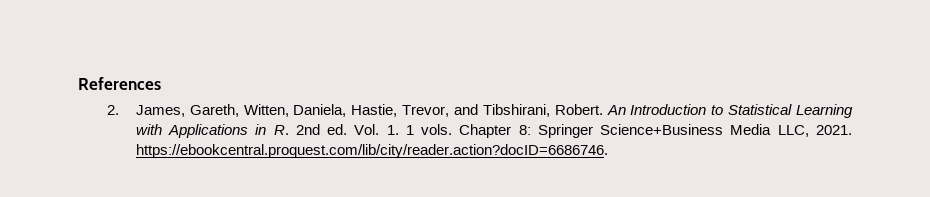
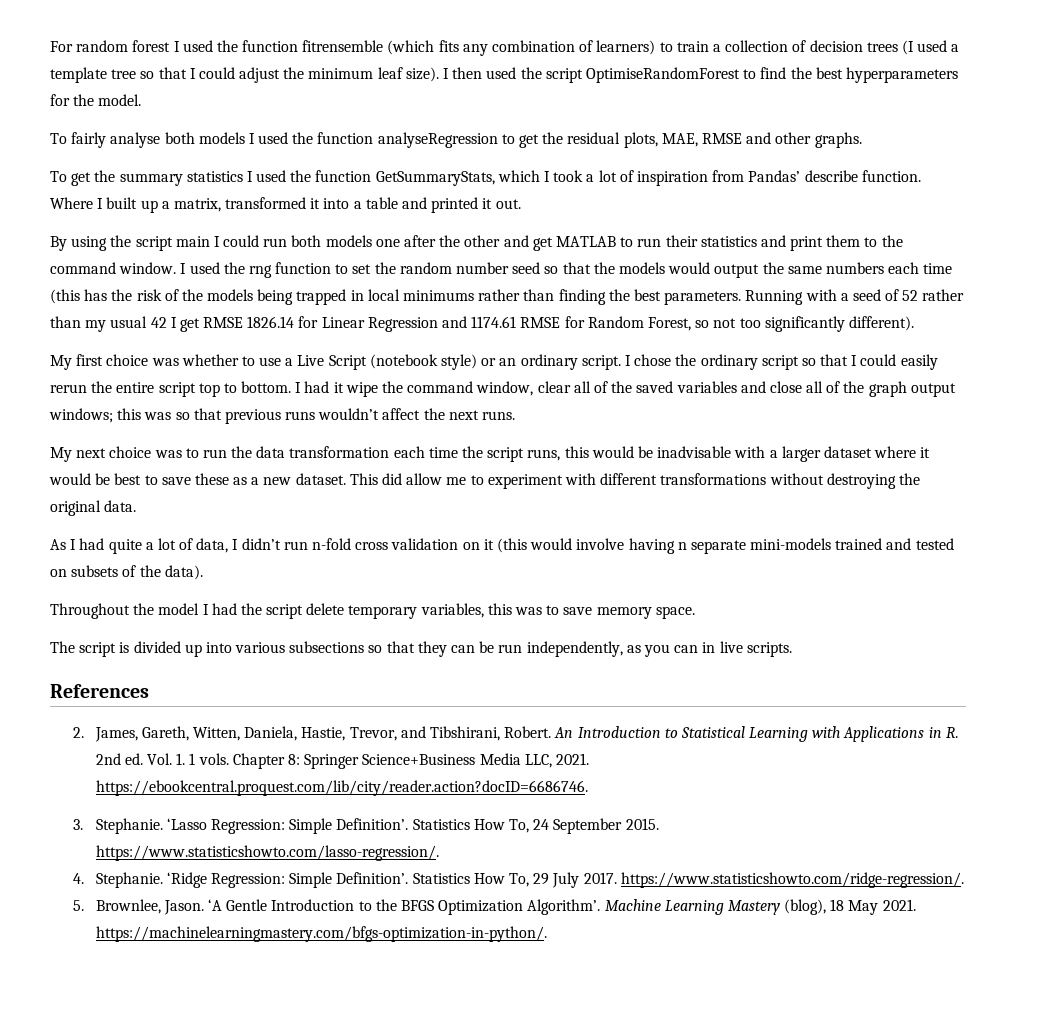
+ For random forest I used the function fitrensemble (which fits any combination of learners) to train a collection of decision trees (I used a template tree so that I could adjust the minimum leaf size). I then used the script OptimiseRandomForest to find the best hyperparameters for the model.
+ To fairly analyse both models I used the function analyseRegression to get the residual plots, MAE, RMSE and other graphs.
+ To get the summary statistics I used the function GetSummaryStats, which I took a lot of inspiration from Pandas’ describe function. Where I built up a matrix, transformed it into a table and printed it out.
+ By using the script main I could run both models one after the other and get MATLAB to run their statistics and print them to the command window. I used the rng function to set the random number seed so that the models would output the same numbers each time (this has the risk of the models being trapped in local minimums rather than finding the best parameters. Running with a seed of 52 rather than my usual 42 I get RMSE 1826.14 for Linear Regression and 1174.61 RMSE for Random Forest, so not too significantly different).
+ My first choice was whether to use a Live Script (notebook style) or an ordinary script. I chose the ordinary script so that I could easily rerun the entire script top to bottom. I had it wipe the command window, clear all of the saved variables and close all of the graph output windows; this was so that previous runs wouldn’t affect the next runs.
+ My next choice was to run the data transformation each time the script runs, this would be inadvisable with a larger dataset where it would be best to save these as a new dataset. This did allow me to experiment with different transformations without destroying the original data.
+ As I had quite a lot of data, I didn’t run n-fold cross validation on it (this would involve having n separate mini-models trained and tested on subsets of the data).
+ Throughout the model I had the script delete temporary variables, this was to save memory space.
+ The script is divided up into various subsections so that they can be run independently, as you can in live scripts.
+ 3. Stephanie. ‘Lasso Regression: Simple Definition’. Statistics How To, 24 September 2015. https://www.statisticshowto.com/lasso-regression/.
+ 4. Stephanie. ‘Ridge Regression: Simple Definition’. Statistics How To, 29 July 2017. https://www.statisticshowto.com/ridge-regression/.
+ 5. Brownlee, Jason. ‘A Gentle Introduction to the BFGS Optimization Algorithm’. Machine Learning Mastery (blog), 18 May 2021. https://machinelearningmastery.com/bfgs-optimization-in-python/.

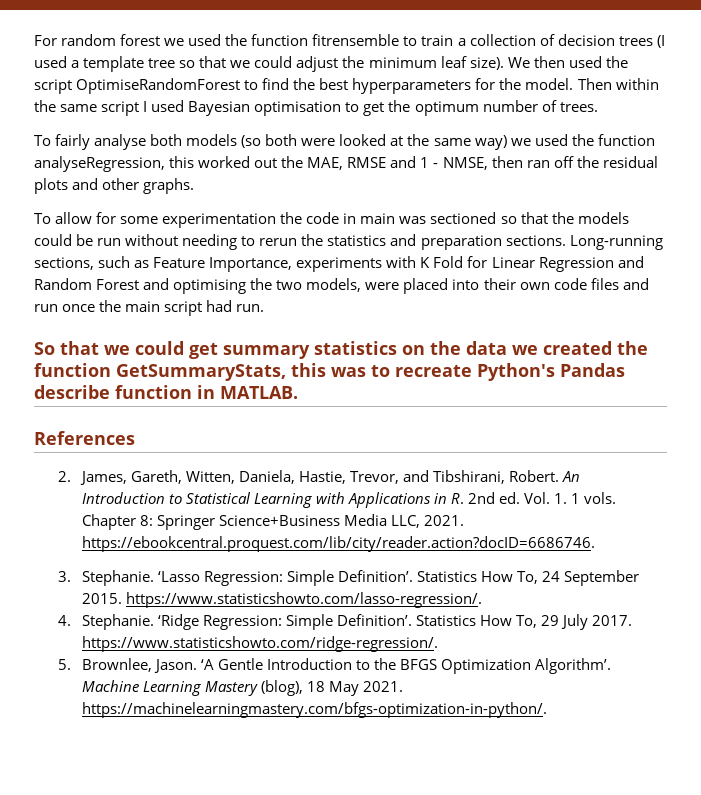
- For random forest I used the function fitrensemble (which fits any combination of learners) to train a collection of decision trees (I used a template tree so that I could adjust the minimum leaf size).
+ For random forest we used the function fitrensemble to train a collection of decision trees (I used a template tree so that we could adjust the minimum leaf size).
- I then used the script OptimiseRandomForest to find the best hyperparameters for the model.
+ We then used the script OptimiseRandomForest to find the best hyperparameters for the model. Then within the same script I used Bayesian optimisation to get the optimum number of trees.
- To fairly analyse both models I used the function analyseRegression to get the residual plots, MAE, RMSE and other graphs.
- To get the summary statistics I used the function GetSummaryStats, which I took a lot of inspiration from Pandas’ describe function. Where I built up a matrix, transformed it into a table and printed it out.
- By using the script main I could run both models one after the other and get MATLAB to run their statistics and print them to the command window. I used the rng function to set the random number seed so that the models would output the same numbers each time (this has the risk of the models being trapped in local minimums rather than finding the best parameters. Running with a seed of 52 rather than my usual 42 I get RMSE 1826.14 for Linear Regression and 1174.61 RMSE for Random Forest, so not too significantly different).
- My first choice was whether to use a Live Script (notebook style) or an ordinary script. I chose the ordinary script so that I could easily rerun the entire script top to bottom. I had it wipe the command window, clear all of the saved variables and close all of the graph output windows; this was so that previous runs wouldn’t affect the next runs.
- My next choice was to run the data transformation each time the script runs, this would be inadvisable with a larger dataset where it would be best to save these as a new dataset. This did allow me to experiment with different transformations without destroying the original data.
- As I had quite a lot of data, I didn’t run n-fold cross validation on it (this would involve having n separate mini-models trained and tested on subsets of the data).
- Throughout the model I had the script delete temporary variables, this was to save memory space.
- The script is divided up into various subsections so that they can be run independently, as you can in live scripts.
+ To fairly analyse both models (so both were looked at the same way) we used the function analyseRegression, this worked out the MAE, RMSE and 1 - NMSE, then ran off the residual plots and other graphs.
+ To allow for some experimentation the code in main was sectioned so that the models could be run without needing to rerun the statistics and preparation sections. Long-running sections, such as Feature Importance, experiments with K Fold for Linear Regression and Random Forest and optimising the two models, were placed into their own code files and run once the main script had run.
+ So that we could get summary statistics on the data we created the function GetSummaryStats, this was to recreate Python's Pandas describe function in MATLAB.

